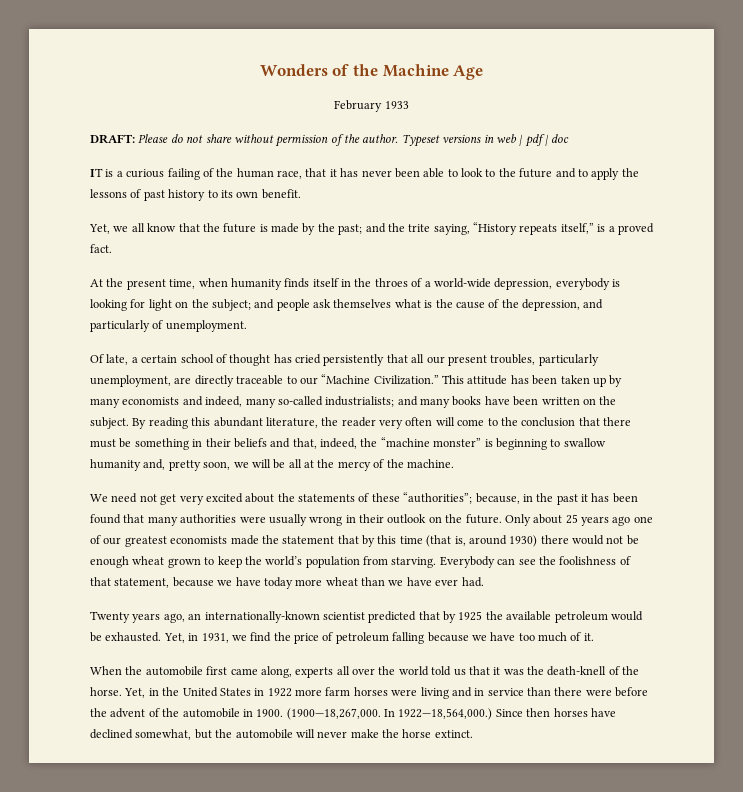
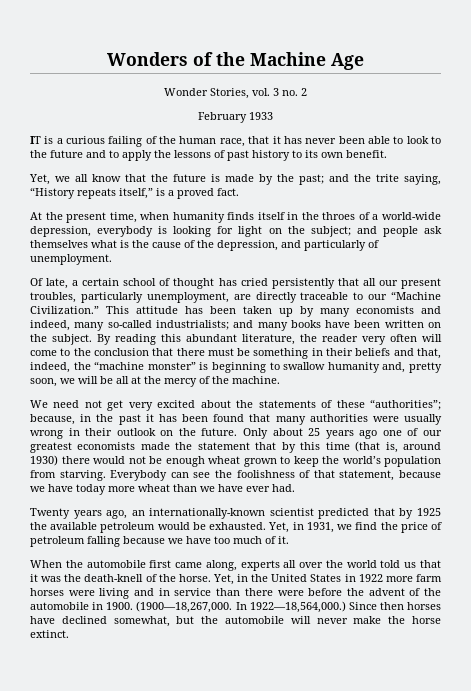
+ Wonder Stories, vol. 3 no. 2
  February 1933
- DRAFT: Please do not share without permission of the author. Typeset versions in web | pdf | doc

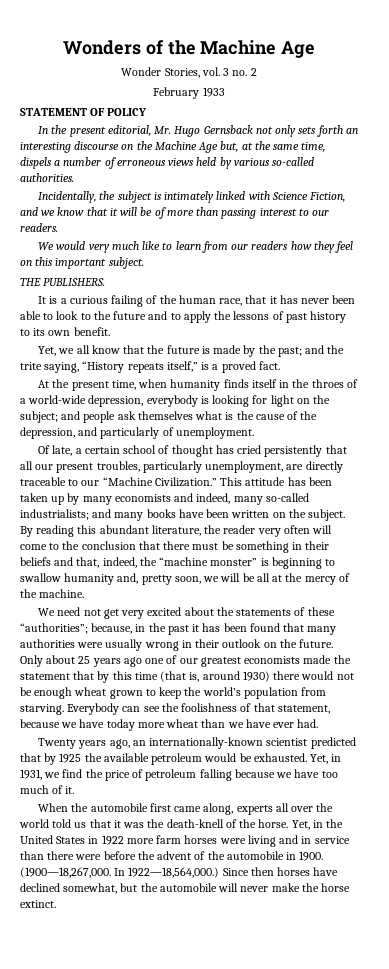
- IT is a curious failing of the human race, that it has never been able to look to the future and to apply the lessons of past history to its own benefit.
+ STATEMENT OF POLICY
+ In the present editorial, Mr. Hugo Gernsback not only sets forth an interesting discourse on the Machine Age but, at the same time, dispels a number of erroneous views held by various so-called authorities.
+ Incidentally, the subject is intimately linked with Science Fiction, and we know that it will be of more than passing interest to our readers.
+ We would very much like to learn from our readers how they feel on this important subject.
+ THE PUBLISHERS.
+ It is a curious failing of the human race, that it has never been able to look to the future and to apply the lessons of past history to its own benefit.

